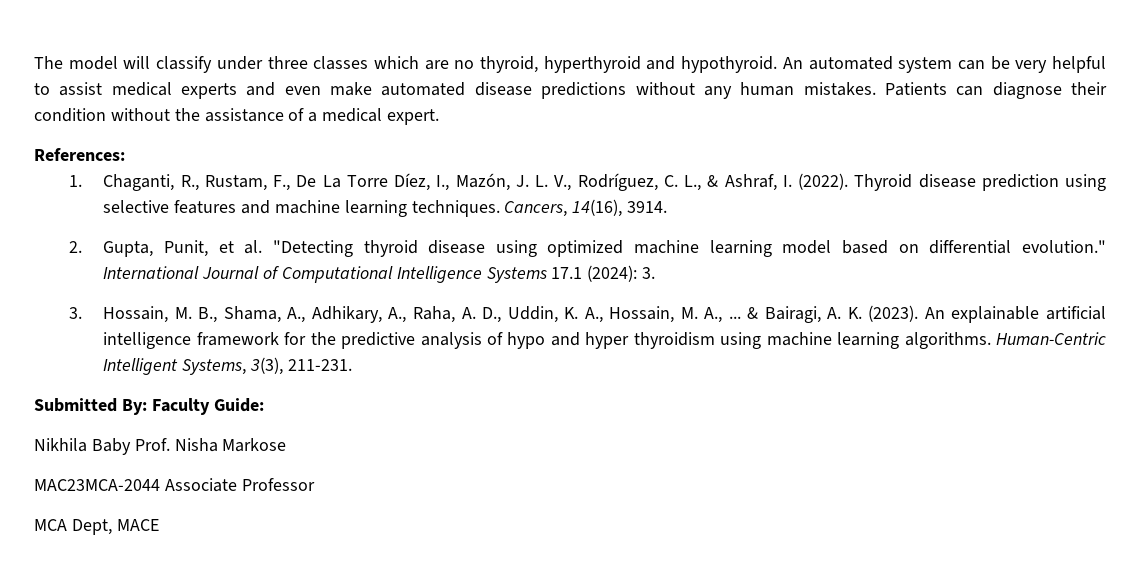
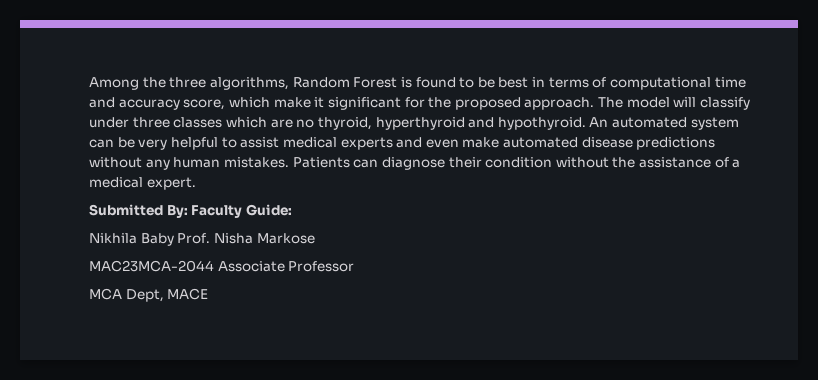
+ Among the three algorithms, Random Forest is found to be best in terms of computational time and accuracy score, which make it significant for the proposed approach.
- References:
- 1. Chaganti, R., Rustam, F., De La Torre Díez, I., Mazón, J. L. V., Rodríguez, C. L., & Ashraf, I. (2022). Thyroid disease prediction using selective features and machine learning techniques. Cancers, 14(16), 3914.
- 2. Gupta, Punit, et al. "Detecting thyroid disease using optimized machine learning model based on differential evolution." International Journal of Computational Intelligence Systems 17.1 (2024): 3.
- 3. Hossain, M. B., Shama, A., Adhikary, A., Raha, A. D., Uddin, K. A., Hossain, M. A., ... & Bairagi, A. K. (2023). An explainable artificial intelligence framework for the predictive analysis of hypo and hyper thyroidism using machine learning algorithms. Human-Centric Intelligent Systems, 3(3), 211-231.

